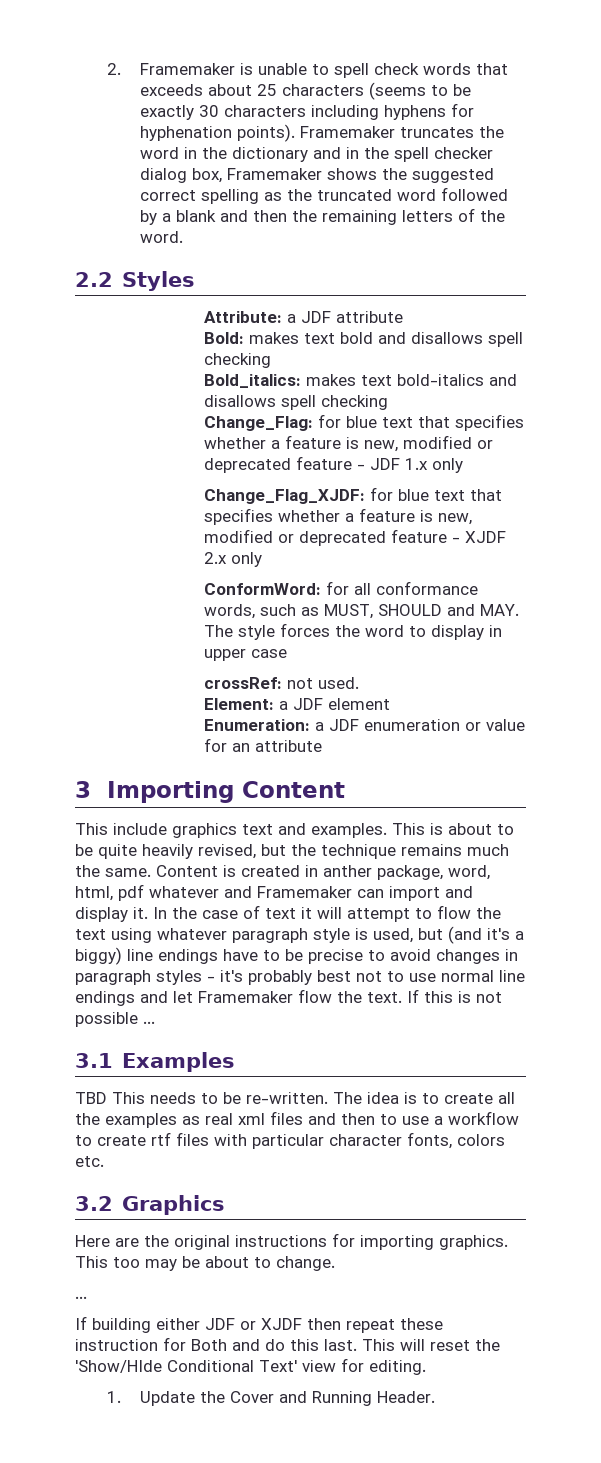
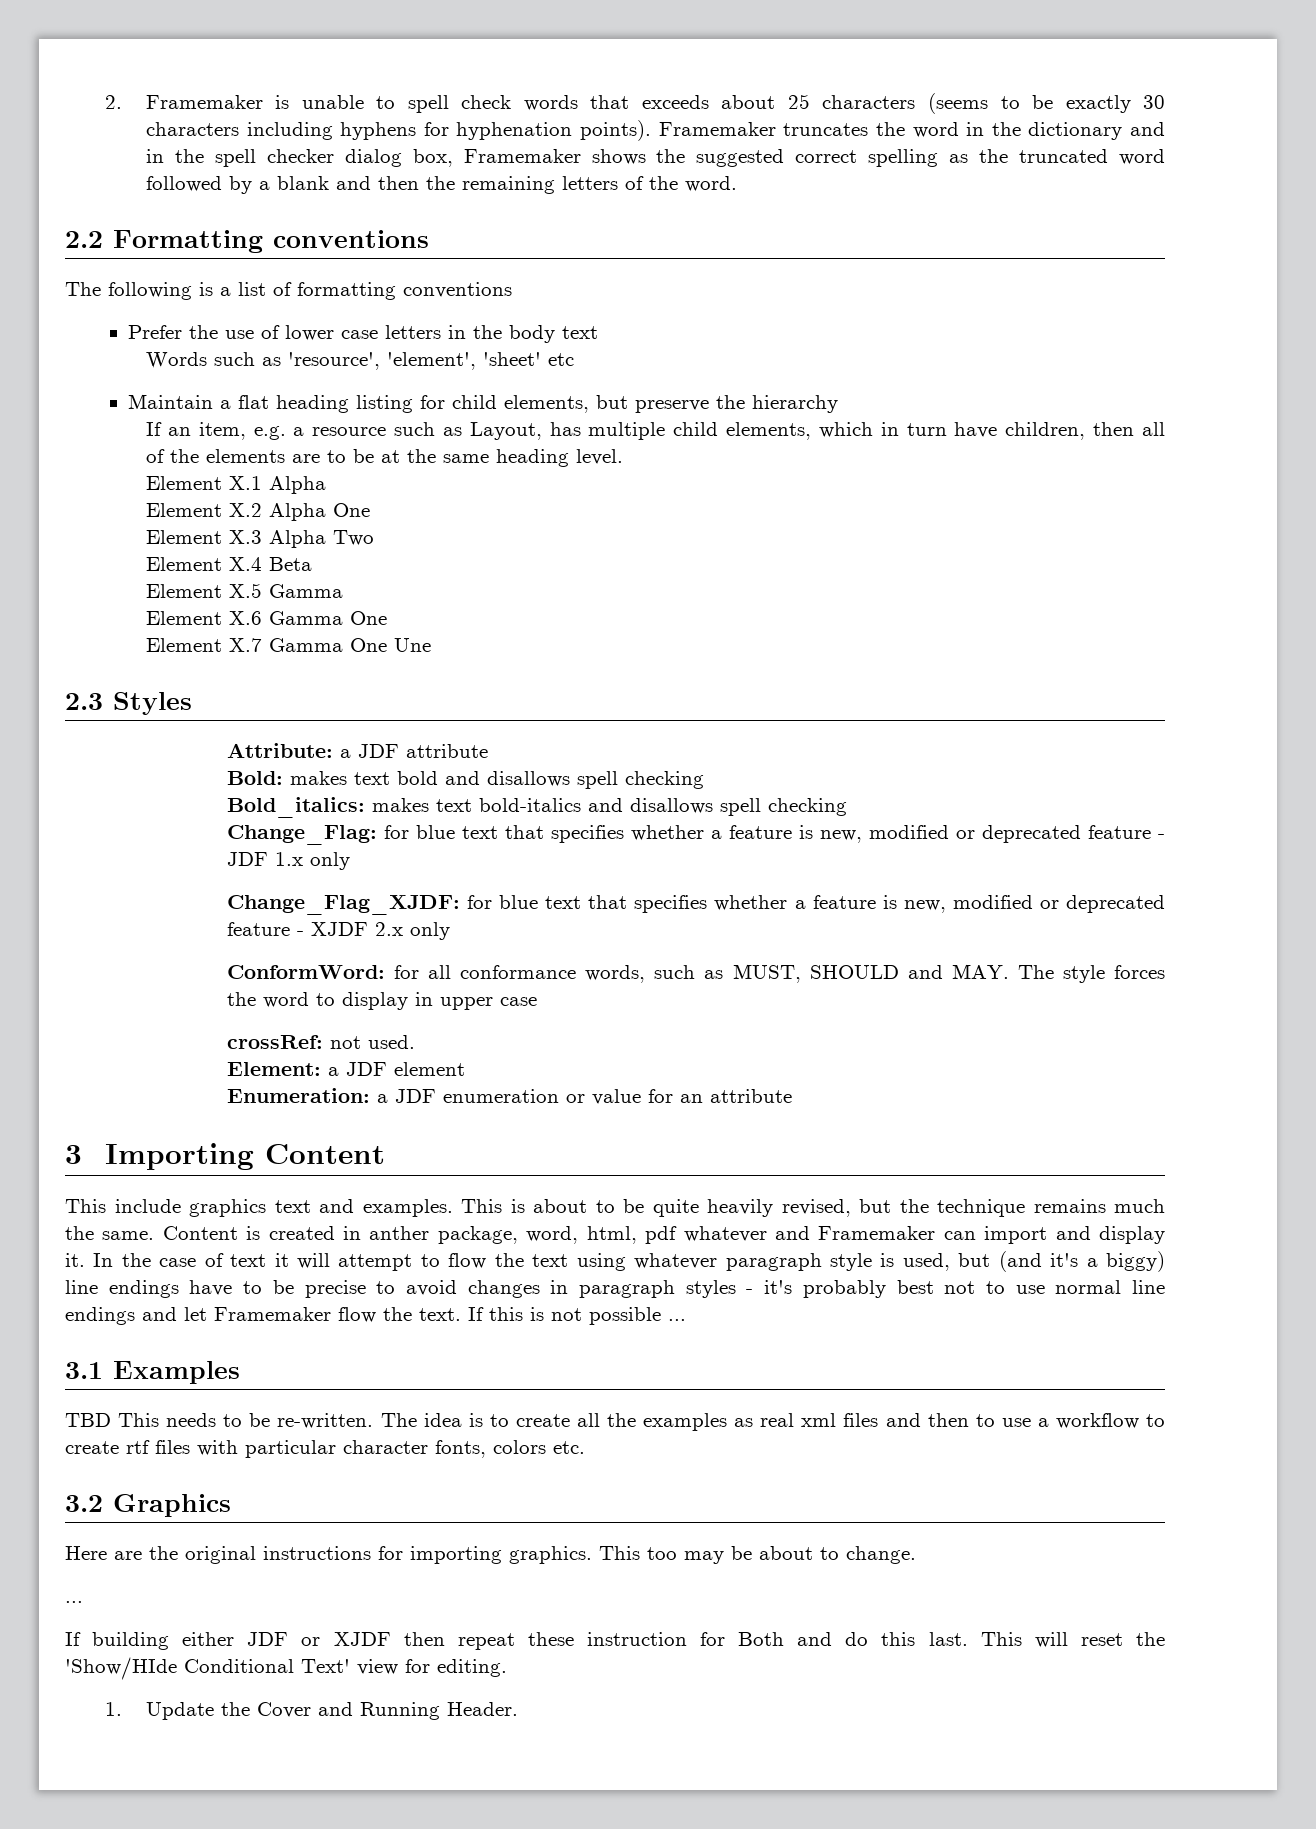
- 2.2 Styles
+ 2.2 Formatting conventions
+ The following is a list of formatting conventions
+ Prefer the use of lower case letters in the body text
+ Words such as 'resource', 'element', 'sheet' etc
+ Maintain a flat heading listing for child elements, but preserve the hierarchy
+ If an item, e.g. a resource such as Layout, has multiple child elements, which in turn have children, then all of the elements are to be at the same heading level.
+ Element X.1 Alpha
+ Element X.2 Alpha One
+ Element X.3 Alpha Two
+ Element X.4 Beta
+ Element X.5 Gamma
+ Element X.6 Gamma One
+ Element X.7 Gamma One Une
+ 2.3 Styles

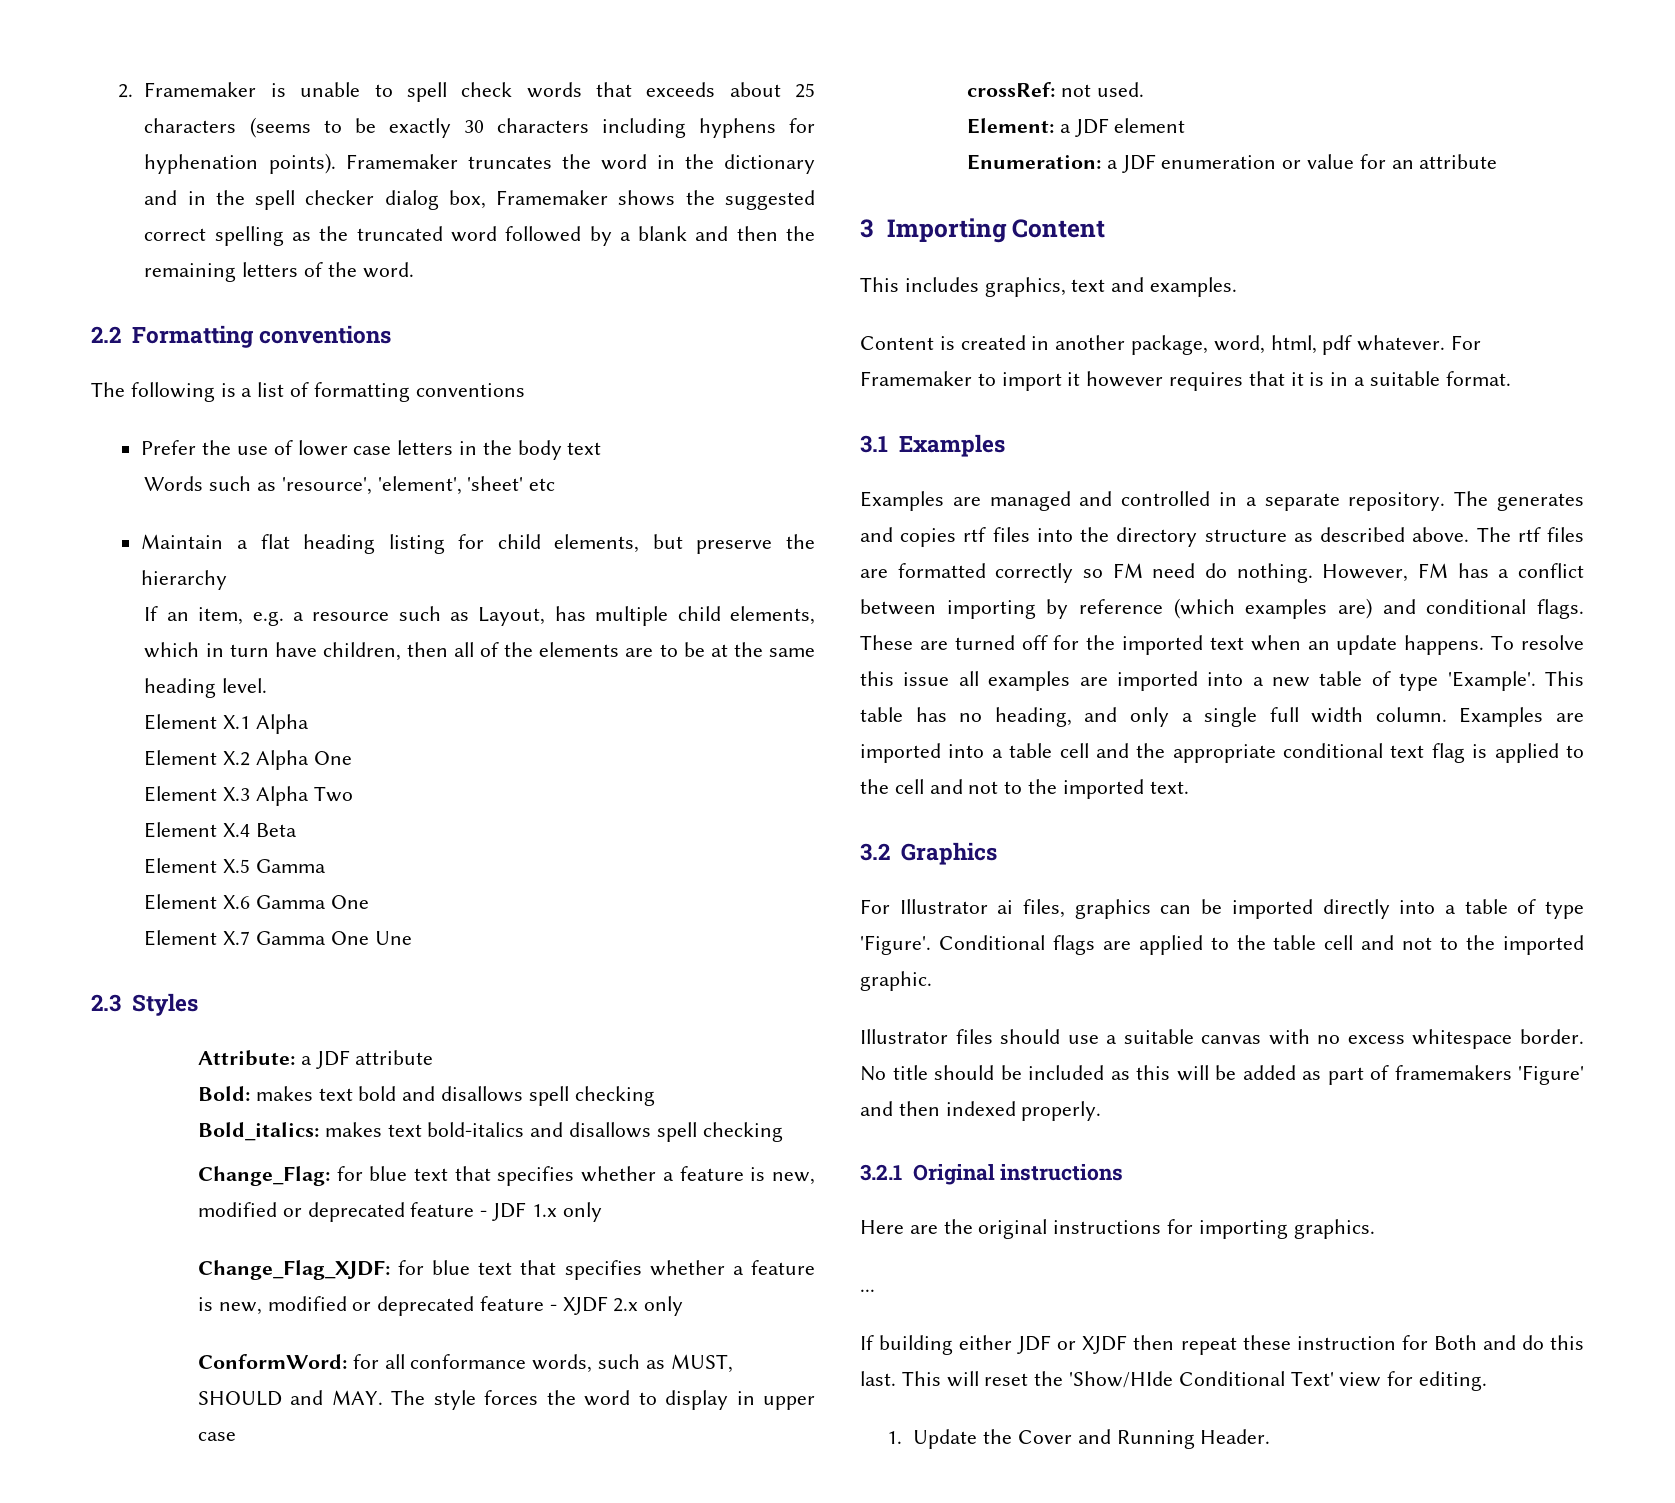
- This include graphics text and examples. This is about to be quite heavily revised, but the technique remains much the same. Content is created in anther package, word, html, pdf whatever and Framemaker can import and display it. In the case of text it will attempt to flow the text using whatever paragraph style is used, but (and it's a biggy) line endings have to be precise to avoid changes in paragraph styles - it's probably best not to use normal line endings and let Framemaker flow the text. If this is not possible ...
+ This includes graphics, text and examples.
+ Content is created in another package, word, html, pdf whatever. For Framemaker to import it however requires that it is in a suitable format.
  3.1 Examples
- TBD This needs to be re-written. The idea is to create all the examples as real xml files and then to use a workflow to create rtf files with particular character fonts, colors etc.
+ Examples are managed and controlled in a separate repository. The generates and copies rtf files into the directory structure as described above. The rtf files are formatted correctly so FM need do nothing. However, FM has a conflict between importing by reference (which examples are) and conditional flags. These are turned off for the imported text when an update happens. To resolve this issue all examples are imported into a new table of type 'Example'. This table has no heading, and only a single full width column. Examples are imported into a table cell and the appropriate conditional text flag is applied to the cell and not to the imported text.
  3.2 Graphics
+ For Illustrator ai files, graphics can be imported directly into a table of type 'Figure'. Conditional flags are applied to the table cell and not to the imported graphic.
+ Illustrator files should use a suitable canvas with no excess whitespace border. No title should be included as this will be added as part of framemakers 'Figure' and then indexed properly.
+ 3.2.1 Original instructions
- This too may be about to change.

